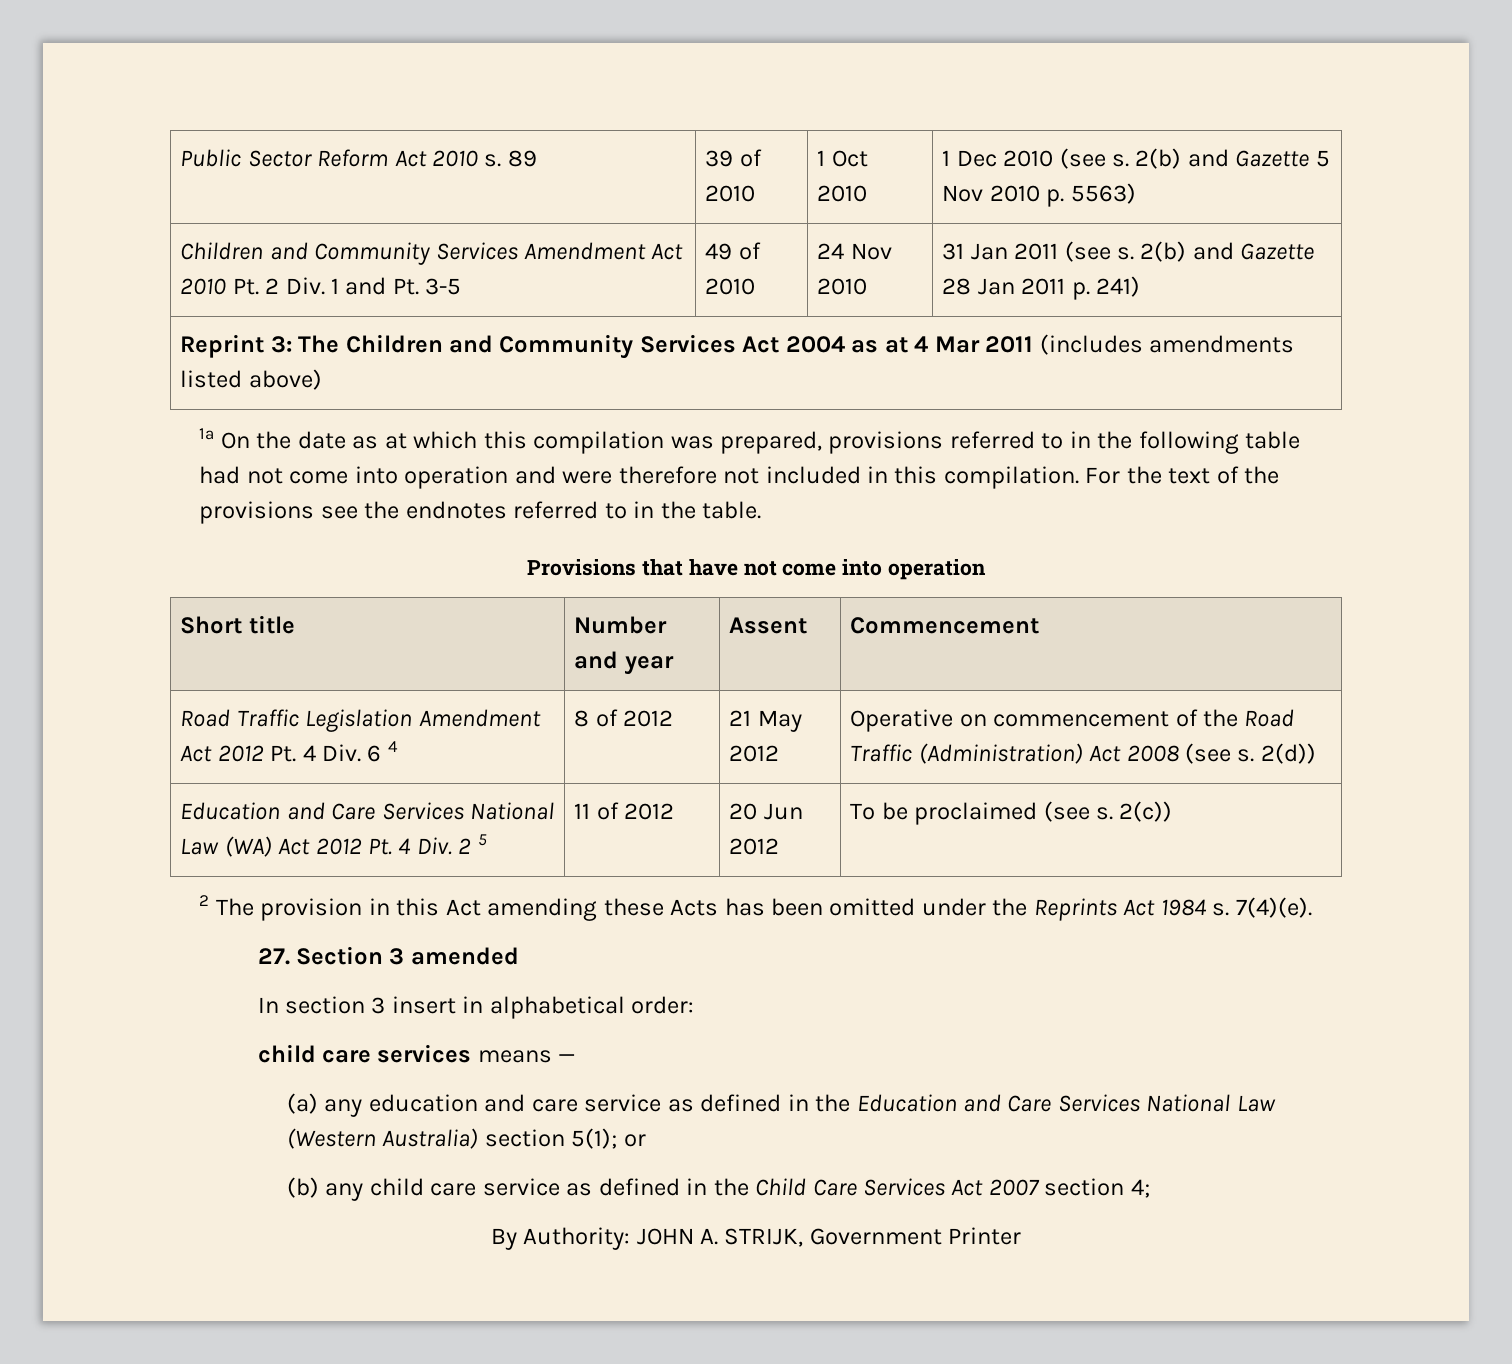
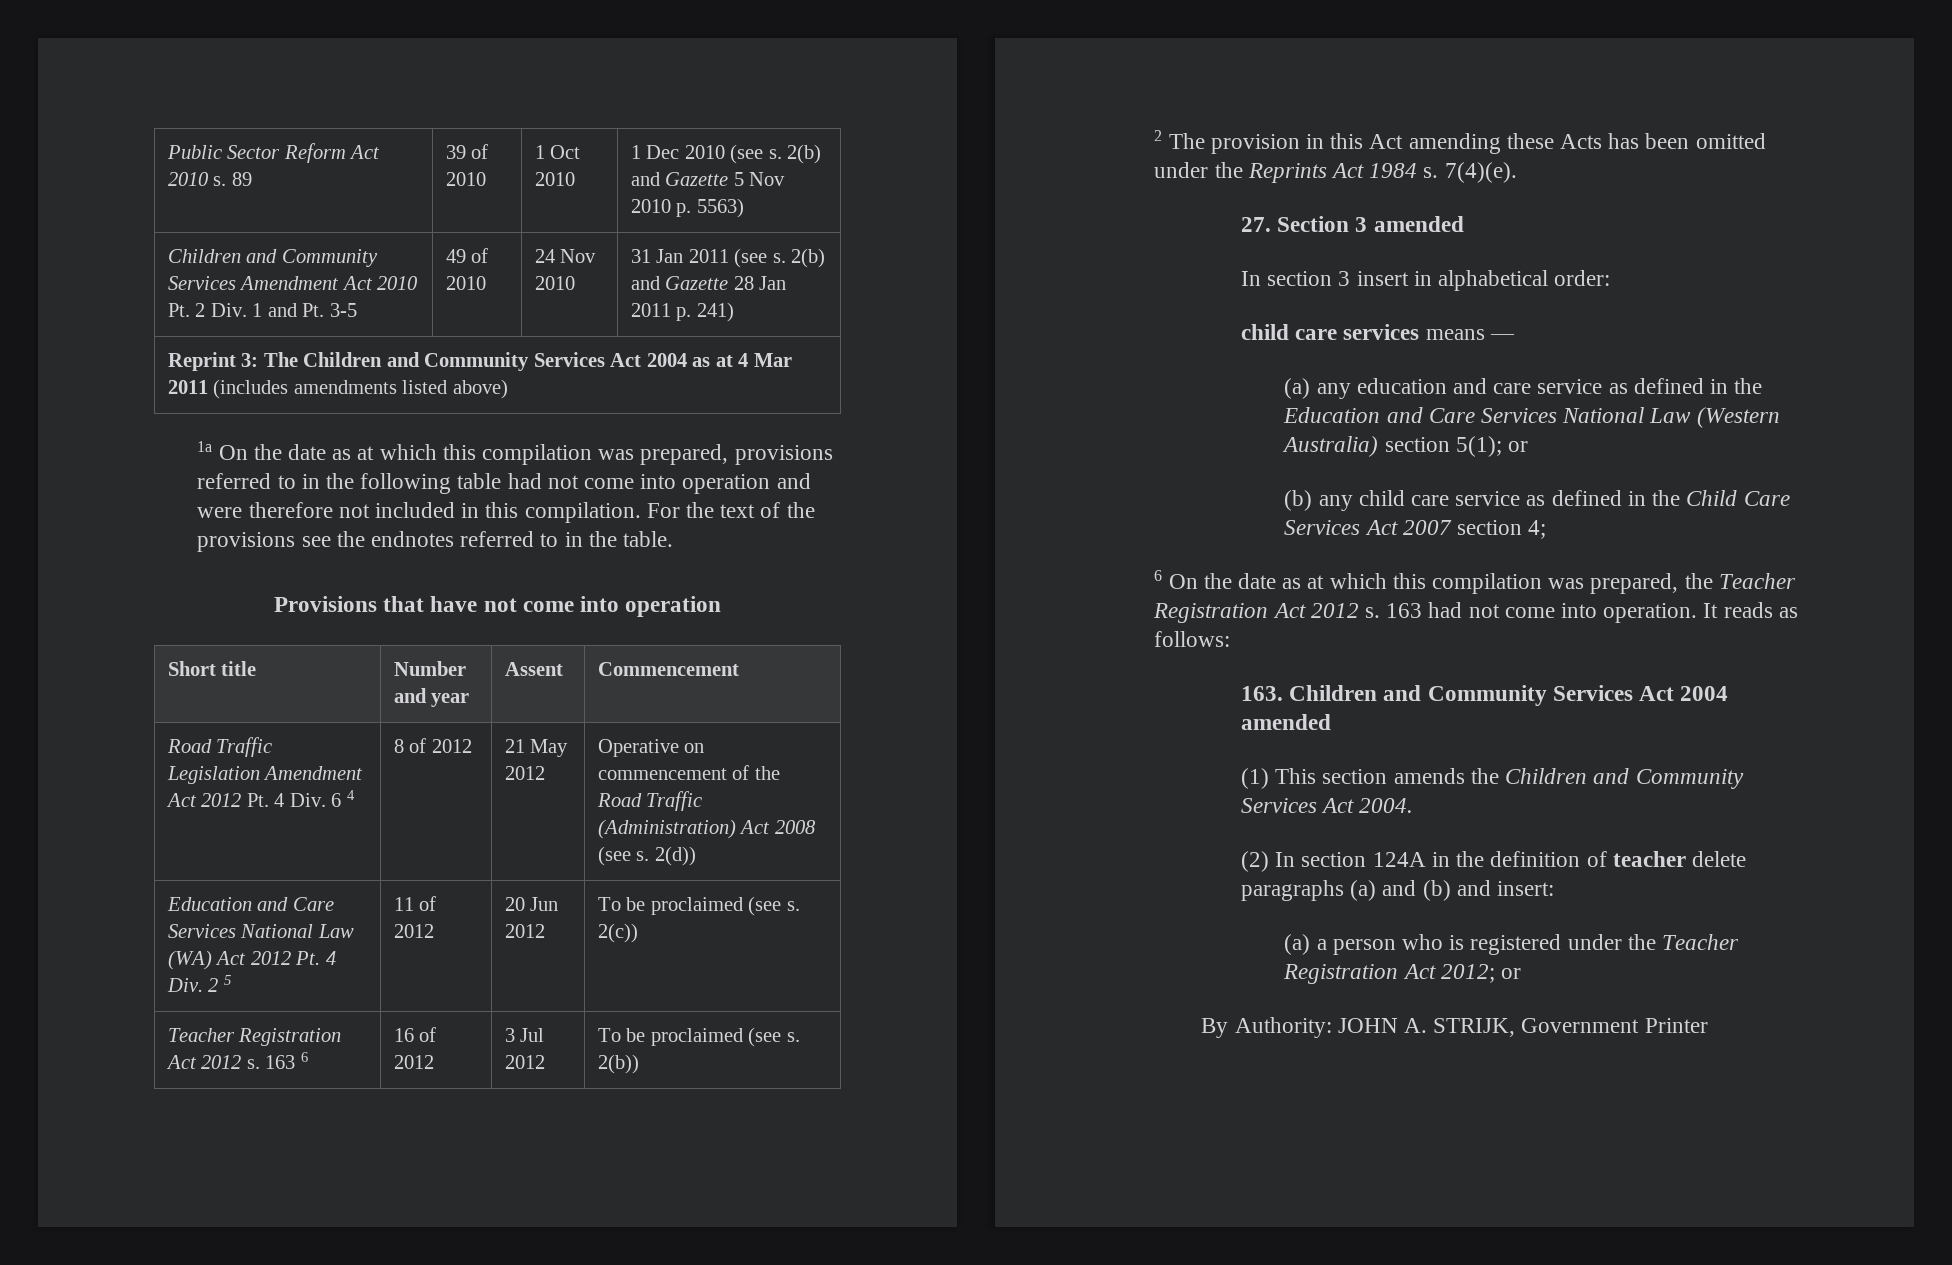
+ Teacher Registration Act 2012 s. 163 6 | 16 of 2012 | 3 Jul 2012 | To be proclaimed (see s. 2(b))
+ 6 On the date as at which this compilation was prepared, the Teacher Registration Act 2012 s. 163 had not come into operation. It reads as follows:
+ 163. Children and Community Services Act 2004 amended
+ (1) This section amends the Children and Community Services Act 2004.
+ (2) In section 124A in the definition of teacher delete paragraphs (a) and (b) and insert:
+ (a) a person who is registered under the Teacher Registration Act 2012; or

